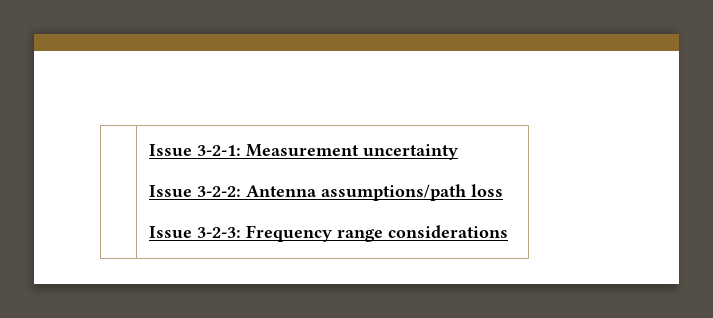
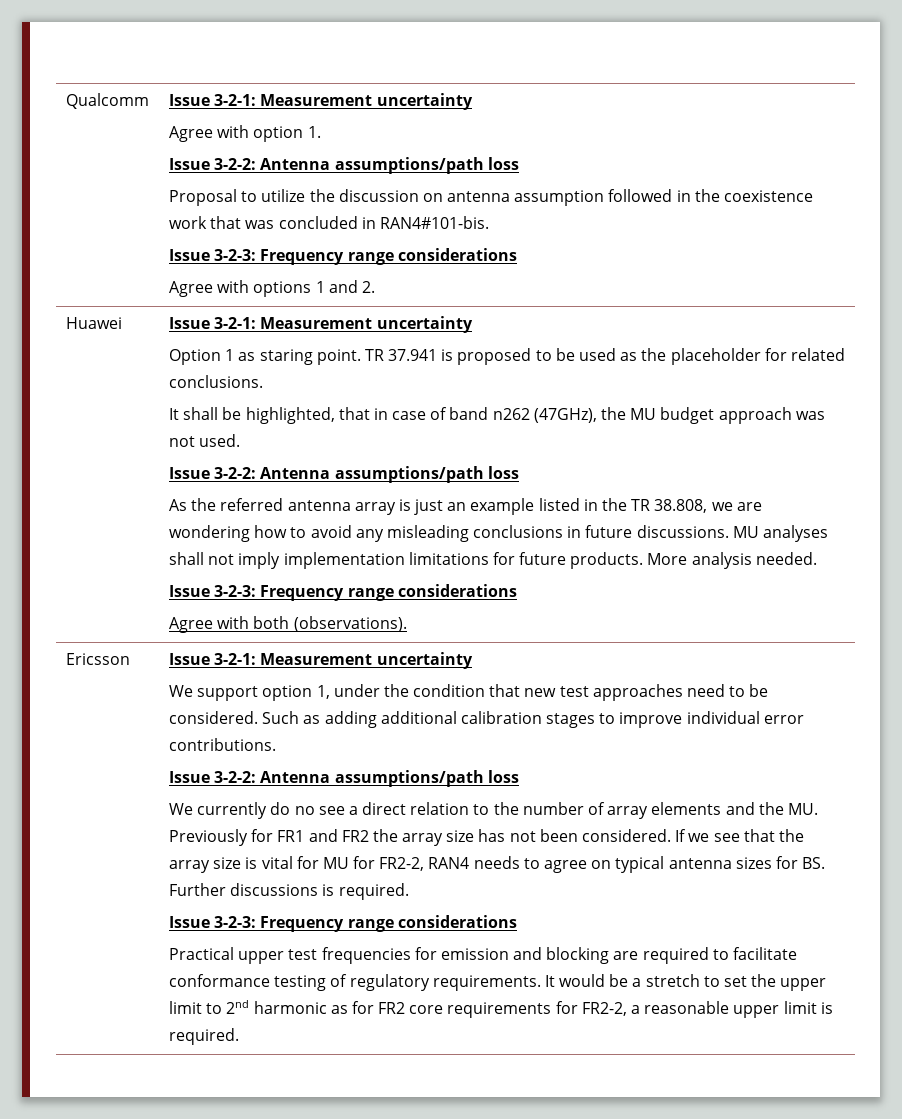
- Issue 3-2-1: Measurement uncertainty
+ Qualcomm | Issue 3-2-1: Measurement uncertainty
+ Agree with option 1.
  Issue 3-2-2: Antenna assumptions/path loss
+ Proposal to utilize the discussion on antenna assumption followed in the coexistence work that was concluded in RAN4#101-bis.
  Issue 3-2-3: Frequency range considerations
+ Agree with options 1 and 2.
+ Huawei | Issue 3-2-1: Measurement uncertainty
+ Option 1 as staring point. TR 37.941 is proposed to be used as the placeholder for related conclusions.
+ It shall be highlighted, that in case of band n262 (47GHz), the MU budget approach was not used.
+ Issue 3-2-2: Antenna assumptions/path loss
+ As the referred antenna array is just an example listed in the TR 38.808, we are wondering how to avoid any misleading conclusions in future discussions. MU analyses shall not imply implementation limitations for future products. More analysis needed.
+ Issue 3-2-3: Frequency range considerations
+ Agree with both (observations).
+ Ericsson | Issue 3-2-1: Measurement uncertainty
+ We support option 1, under the condition that new test approaches need to be considered. Such as adding additional calibration stages to improve individual error contributions.
+ Issue 3-2-2: Antenna assumptions/path loss
+ We currently do no see a direct relation to the number of array elements and the MU. Previously for FR1 and FR2 the array size has not been considered. If we see that the array size is vital for MU for FR2-2, RAN4 needs to agree on typical antenna sizes for BS. Further discussions is required.
+ Issue 3-2-3: Frequency range considerations
+ Practical upper test frequencies for emission and blocking are required to facilitate conformance testing of regulatory requirements. It would be a stretch to set the upper limit to 2nd harmonic as for FR2 core requirements for FR2-2, a reasonable upper limit is required.

